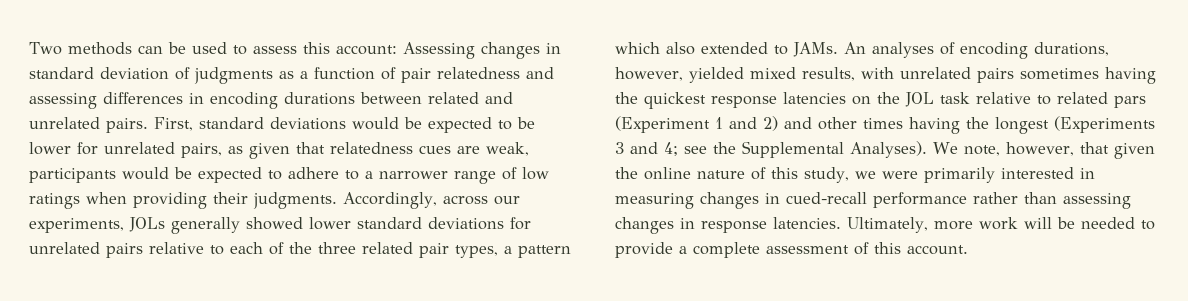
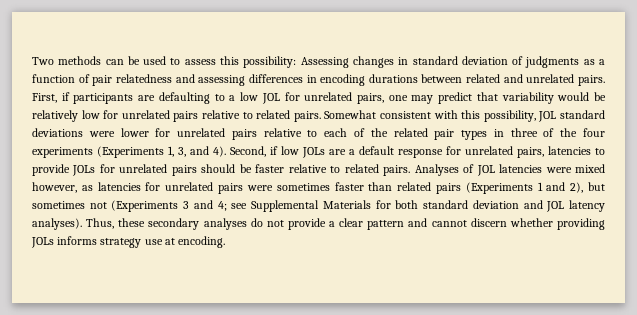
- Two methods can be used to assess this account: Assessing changes in standard deviation of judgments as a function of pair relatedness and assessing differences in encoding durations between related and unrelated pairs.
+ Two methods can be used to assess this possibility: Assessing changes in standard deviation of judgments as a function of pair relatedness and assessing differences in encoding durations between related and unrelated pairs.
- First, standard deviations would be expected to be lower for unrelated pairs, as given that relatedness cues are weak, participants would be expected to adhere to a narrower range of low ratings when providing their judgments. Accordingly, across our experiments, JOLs generally showed lower standard deviations for unrelated pairs relative to each of the three related pair types, a pattern which also extended to JAMs. An analyses of encoding durations, however, yielded mixed results, with unrelated pairs sometimes having the quickest response latencies on the JOL task relative to related pars (Experiment 1 and 2) and other times having the longest (Experiments 3 and 4; see the Supplemental Analyses). We note, however, that given the online nature of this study, we were primarily interested in measuring changes in cued-recall performance rather than assessing changes in response latencies. Ultimately, more work will be needed to provide a complete assessment of this account.
+ First, if participants are defaulting to a low JOL for unrelated pairs, one may predict that variability would be relatively low for unrelated pairs relative to related pairs. Somewhat consistent with this possibility, JOL standard deviations were lower for unrelated pairs relative to each of the related pair types in three of the four experiments (Experiments 1, 3, and 4). Second, if low JOLs are a default response for unrelated pairs, latencies to provide JOLs for unrelated pairs should be faster relative to related pairs. Analyses of JOL latencies were mixed however, as latencies for unrelated pairs were sometimes faster than related pairs (Experiments 1 and 2), but sometimes not (Experiments 3 and 4; see Supplemental Materials for both standard deviation and JOL latency analyses). Thus, these secondary analyses do not provide a clear pattern and cannot discern whether providing JOLs informs strategy use at encoding.

